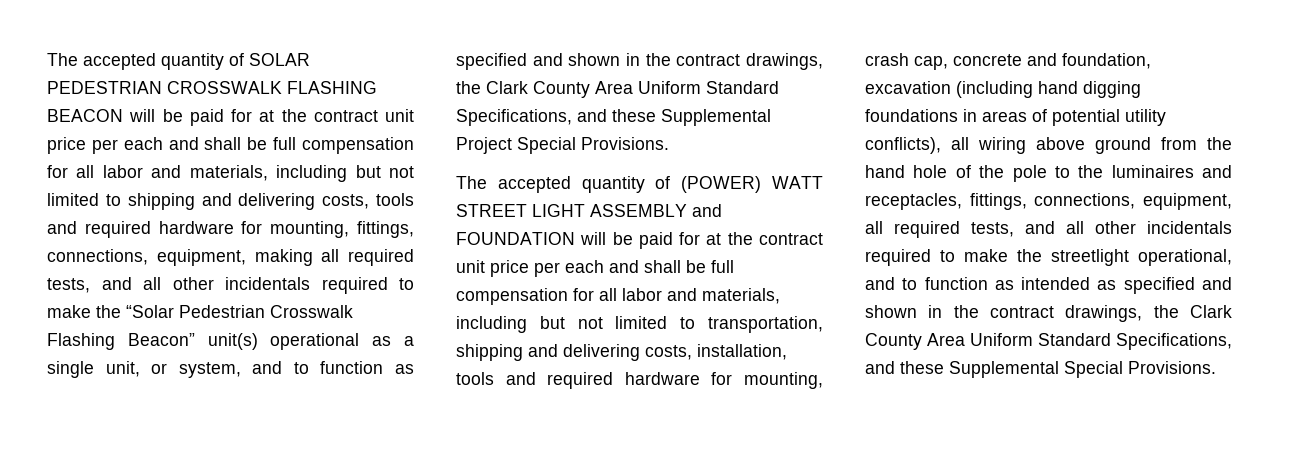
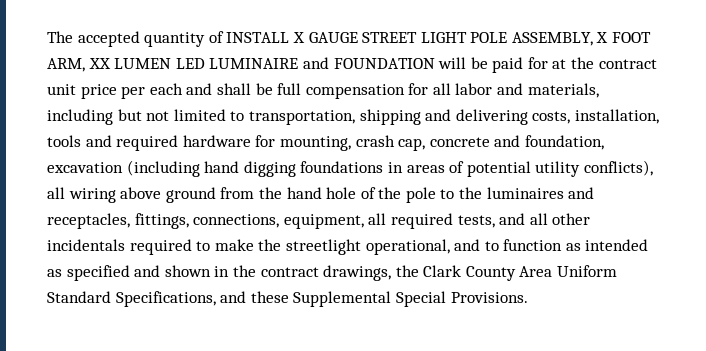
- The accepted quantity of SOLAR PEDESTRIAN CROSSWALK FLASHING BEACON will be paid for at the contract unit price per each and shall be full compensation for all labor and materials, including but not limited to shipping and delivering costs, tools and required hardware for mounting, fittings, connections, equipment, making all required tests, and all other incidentals required to make the “Solar Pedestrian Crosswalk Flashing Beacon” unit(s) operational as a single unit, or system, and to function as specified and shown in the contract drawings, the Clark County Area Uniform Standard Specifications, and these Supplemental Project Special Provisions.
- The accepted quantity of (POWER) WATT STREET LIGHT ASSEMBLY and FOUNDATION will be paid for at the contract unit price per each and shall be full compensation for all labor and materials, including but not limited to transportation, shipping and delivering costs, installation, tools and required hardware for mounting, crash cap, concrete and foundation, excavation (including hand digging foundations in areas of potential utility conflicts), all wiring above ground from the hand hole of the pole to the luminaires and receptacles, fittings, connections, equipment, all required tests, and all other incidentals required to make the streetlight operational, and to function as intended as specified and shown in the contract drawings, the Clark County Area Uniform Standard Specifications, and these Supplemental Special Provisions.
+ The accepted quantity of INSTALL X GAUGE STREET LIGHT POLE ASSEMBLY, X FOOT ARM, XX LUMEN LED LUMINAIRE and FOUNDATION will be paid for at the contract unit price per each and shall be full compensation for all labor and materials, including but not limited to transportation, shipping and delivering costs, installation, tools and required hardware for mounting, crash cap, concrete and foundation, excavation (including hand digging foundations in areas of potential utility conflicts), all wiring above ground from the hand hole of the pole to the luminaires and receptacles, fittings, connections, equipment, all required tests, and all other incidentals required to make the streetlight operational, and to function as intended as specified and shown in the contract drawings, the Clark County Area Uniform Standard Specifications, and these Supplemental Special Provisions.

